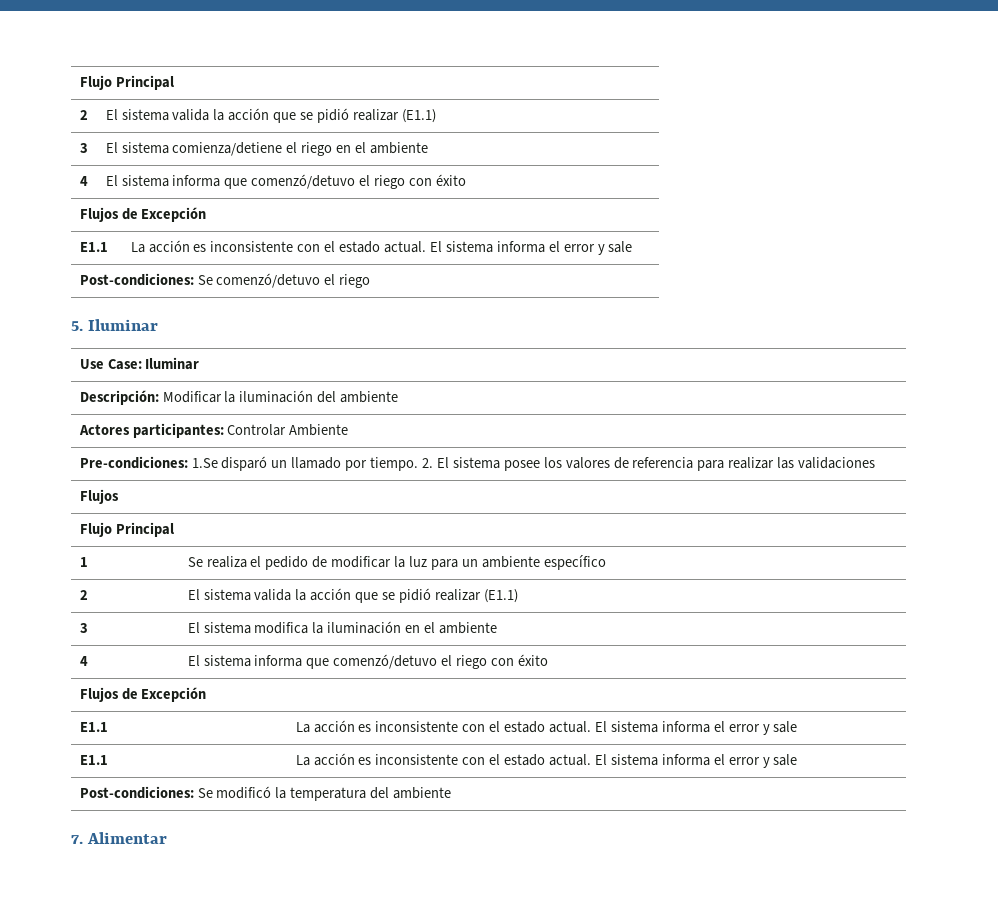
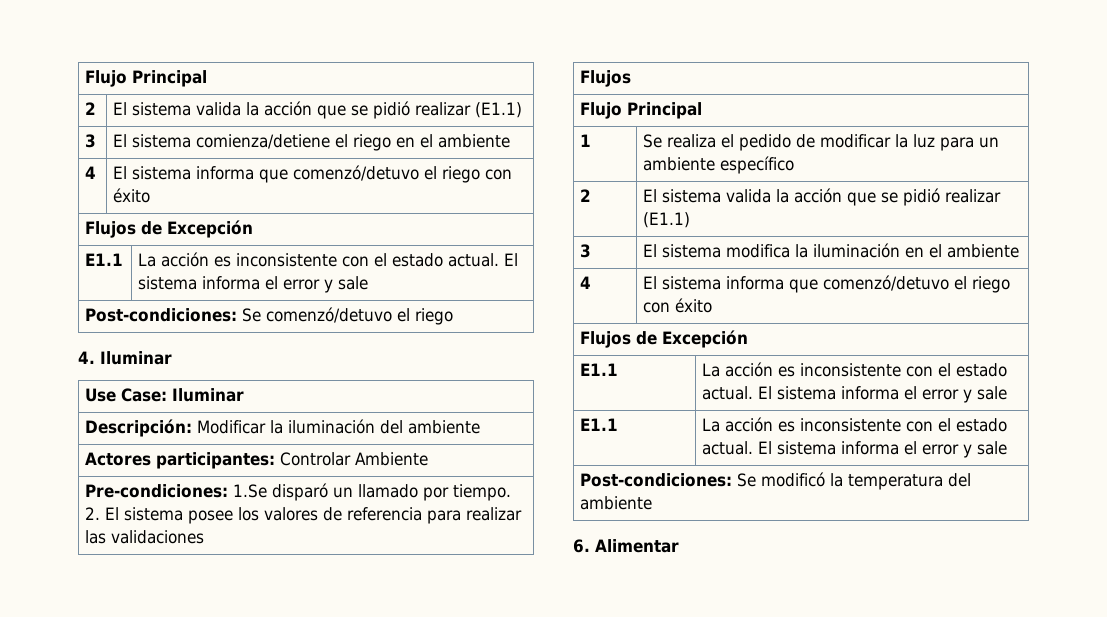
- 5. Iluminar
+ 4. Iluminar
- 7. Alimentar
+ 6. Alimentar

